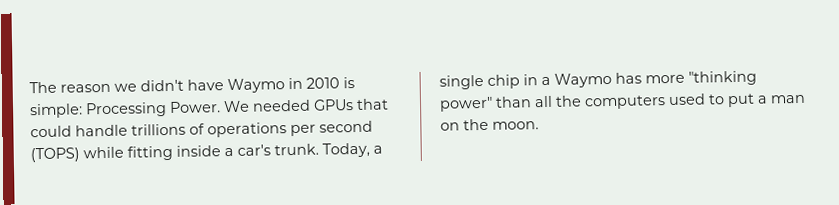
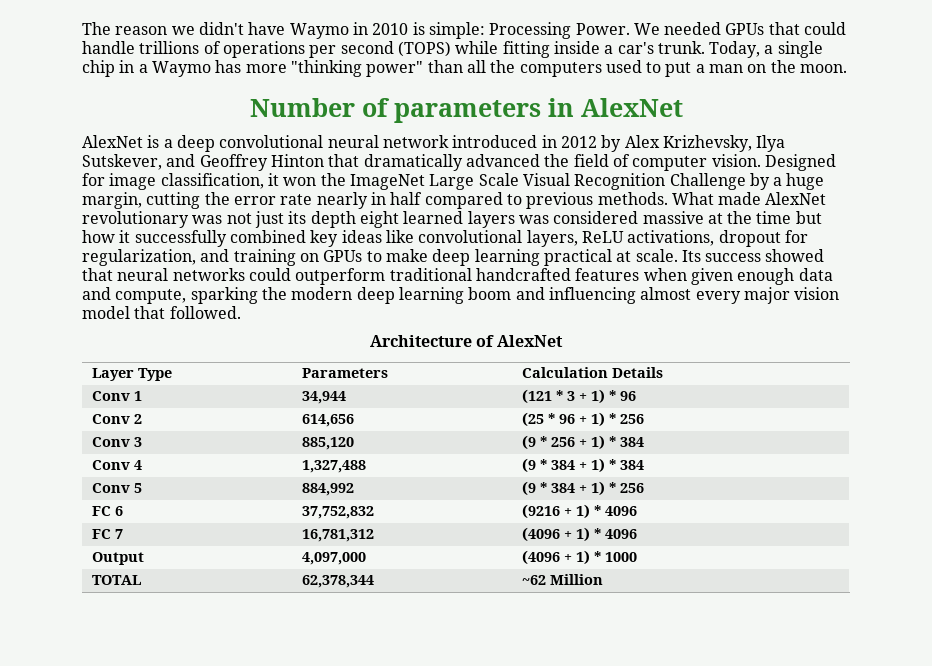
+ Number of parameters in AlexNet
+ AlexNet is a deep convolutional neural network introduced in 2012 by Alex Krizhevsky, Ilya Sutskever, and Geoffrey Hinton that dramatically advanced the field of computer vision. Designed for image classification, it won the ImageNet Large Scale Visual Recognition Challenge by a huge margin, cutting the error rate nearly in half compared to previous methods. What made AlexNet revolutionary was not just its depth eight learned layers was considered massive at the time but how it successfully combined key ideas like convolutional layers, ReLU activations, dropout for regularization, and training on GPUs to make deep learning practical at scale. Its success showed that neural networks could outperform traditional handcrafted features when given enough data and compute, sparking the modern deep learning boom and influencing almost every major vision model that followed.
+ Architecture of AlexNet
+ Layer Type | Parameters | Calculation Details
+ Conv 1 | 34,944 | (121 * 3 + 1) * 96
+ Conv 2 | 614,656 | (25 * 96 + 1) * 256
+ Conv 3 | 885,120 | (9 * 256 + 1) * 384
+ Conv 4 | 1,327,488 | (9 * 384 + 1) * 384
+ Conv 5 | 884,992 | (9 * 384 + 1) * 256
+ FC 6 | 37,752,832 | (9216 + 1) * 4096
+ FC 7 | 16,781,312 | (4096 + 1) * 4096
+ Output | 4,097,000 | (4096 + 1) * 1000
+ TOTAL | 62,378,344 | ~62 Million

